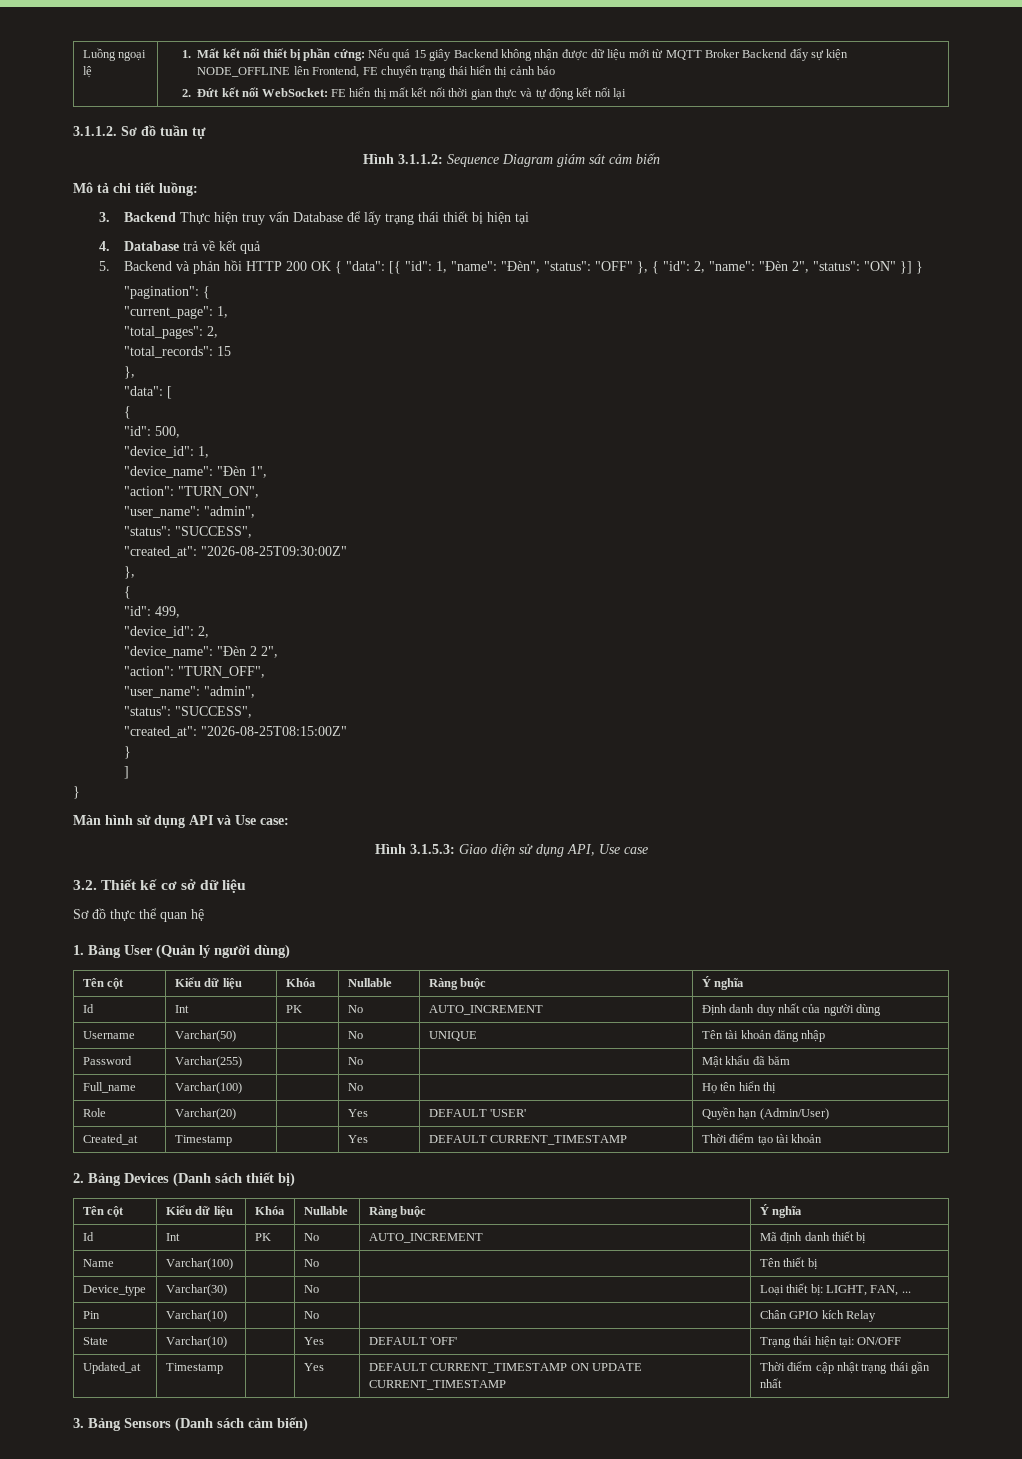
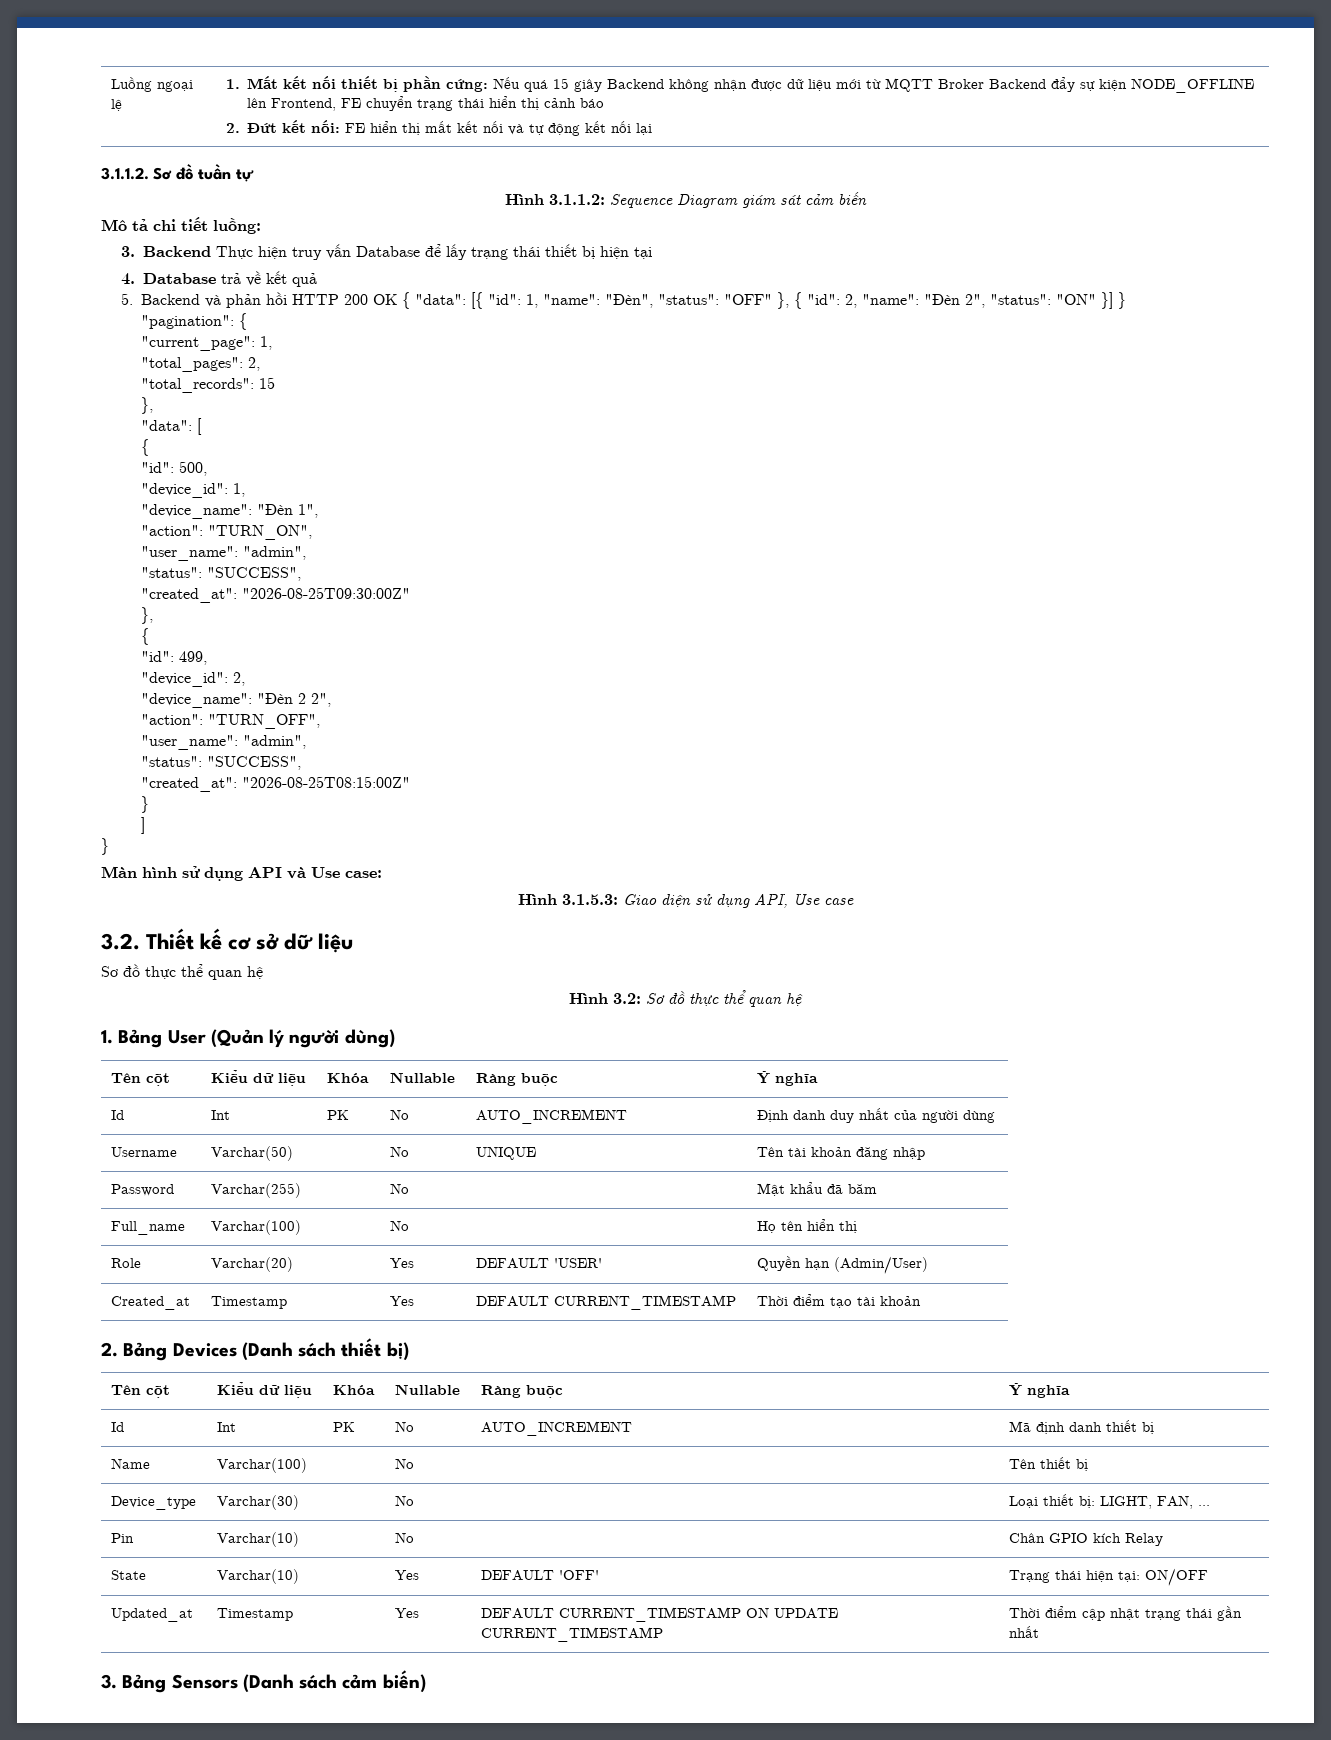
- 2. Đứt kết nối WebSocket: FE hiển thị mất kết nối thời gian thực và tự động kết nối lại
+ 2. Đứt kết nối: FE hiển thị mất kết nối và tự động kết nối lại
+ Hình 3.2: Sơ đồ thực thể quan hệ

